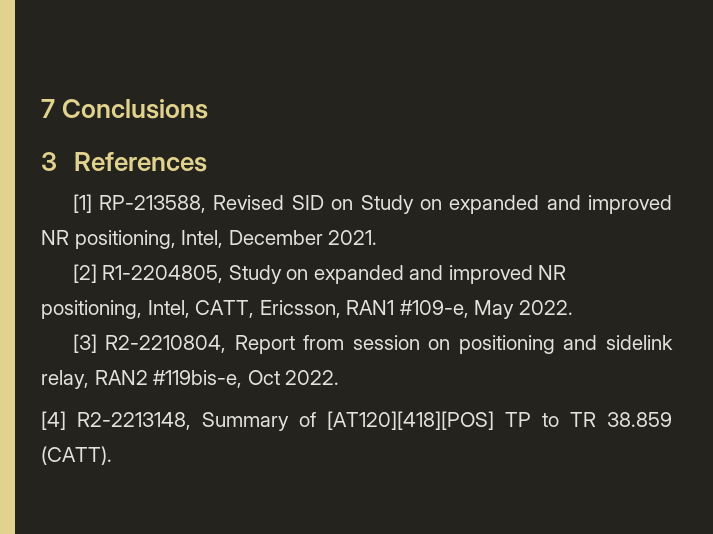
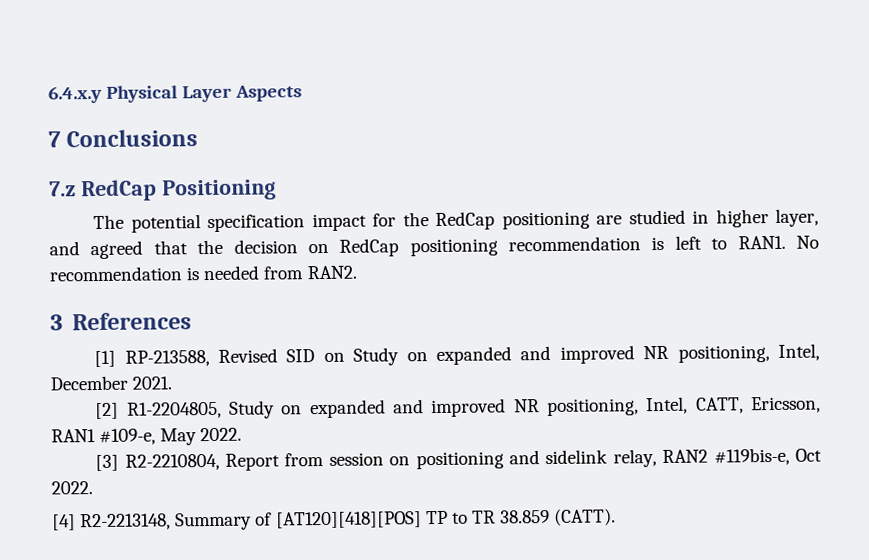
+ 6.4.x.y Physical Layer Aspects
  7 Conclusions
+ 7.z RedCap Positioning
+ The potential specification impact for the RedCap positioning are studied in higher layer, and agreed that the decision on RedCap positioning recommendation is left to RAN1. No recommendation is needed from RAN2.

